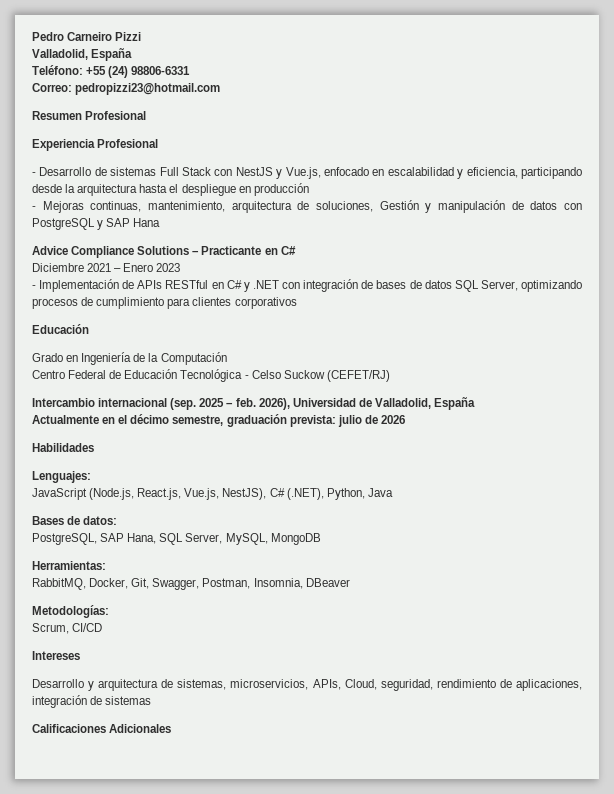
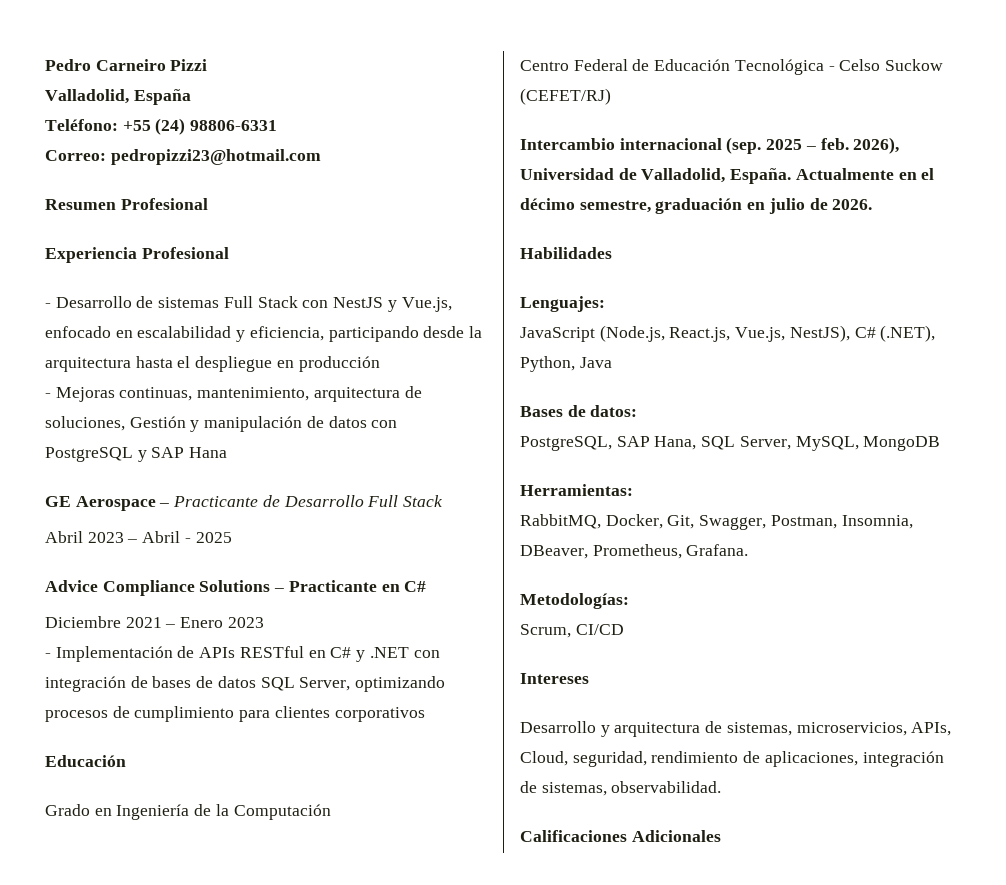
+ GE Aerospace – Practicante de Desarrollo Full Stack
+ Abril 2023 – Abril - 2025
- 2026), Universidad de Valladolid, España
- Actualmente en el décimo semestre, graduación prevista: julio de 2026
+ 2026), Universidad de Valladolid, España. Actualmente en el décimo semestre, graduación en julio de 2026.
- RabbitMQ, Docker, Git, Swagger, Postman, Insomnia, DBeaver
+ RabbitMQ, Docker, Git, Swagger, Postman, Insomnia, DBeaver, Prometheus, Grafana.
- Desarrollo y arquitectura de sistemas, microservicios, APIs, Cloud, seguridad, rendimiento de aplicaciones, integración de sistemas
+ Desarrollo y arquitectura de sistemas, microservicios, APIs, Cloud, seguridad, rendimiento de aplicaciones, integración de sistemas, observabilidad.

